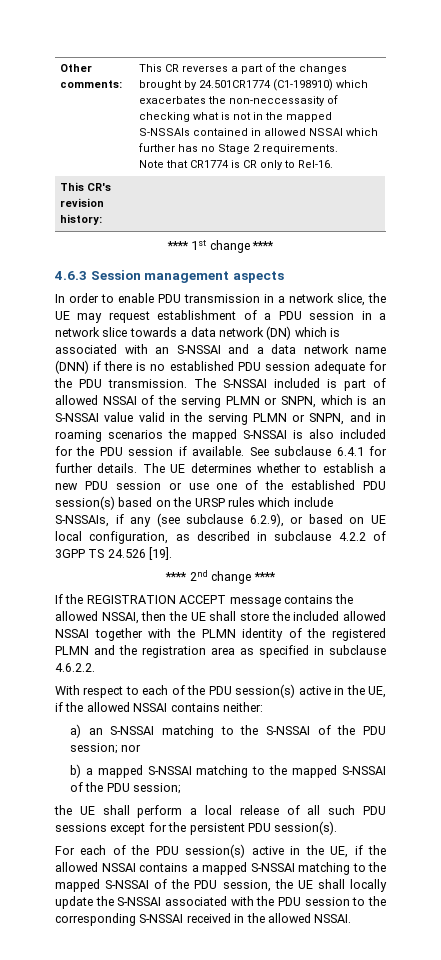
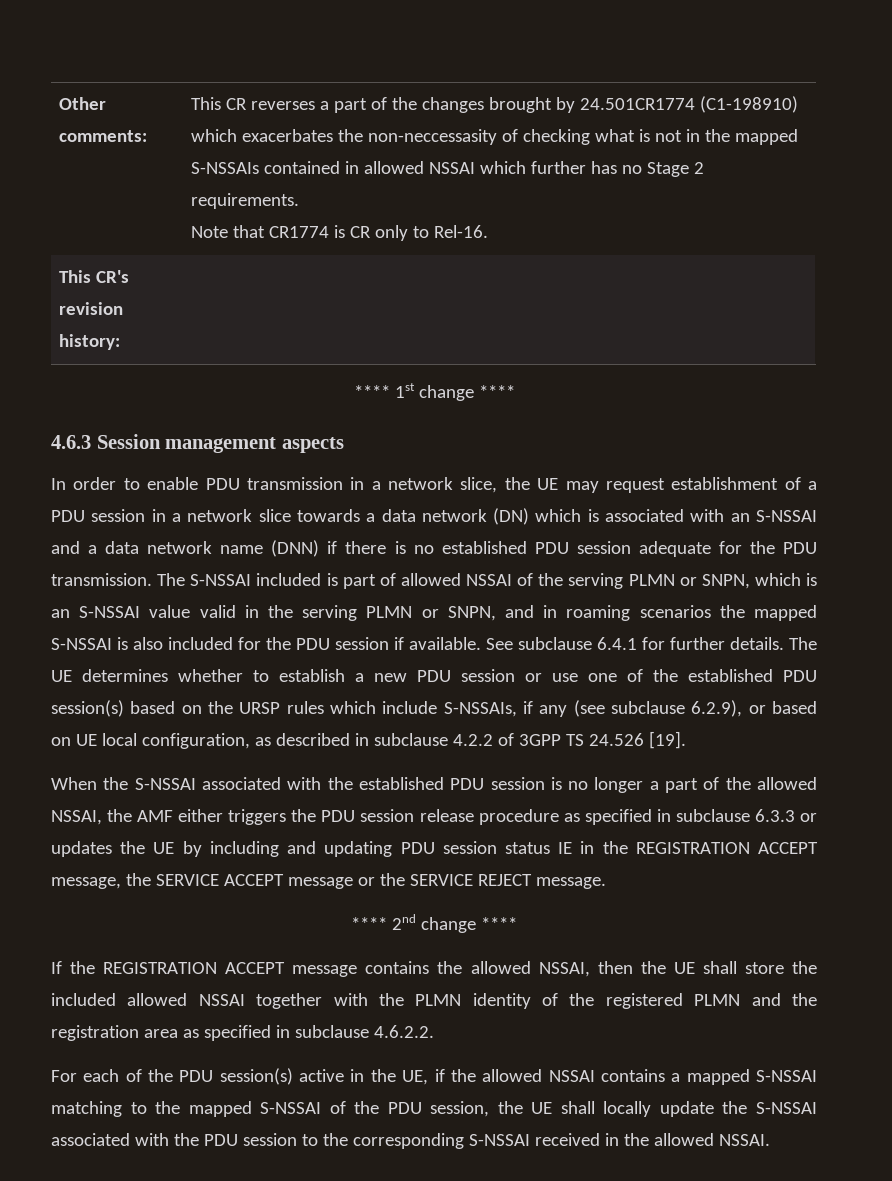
+ When the S-NSSAI associated with the established PDU session is no longer a part of the allowed NSSAI, the AMF either triggers the PDU session release procedure as specified in subclause 6.3.3 or updates the UE by including and updating PDU session status IE in the REGISTRATION ACCEPT message, the SERVICE ACCEPT message or the SERVICE REJECT message.
- With respect to each of the PDU session(s) active in the UE, if the allowed NSSAI contains neither:
- a) an S-NSSAI matching to the S-NSSAI of the PDU session; nor
- b) a mapped S-NSSAI matching to the mapped S-NSSAI of the PDU session;
- the UE shall perform a local release of all such PDU sessions except for the persistent PDU session(s).

